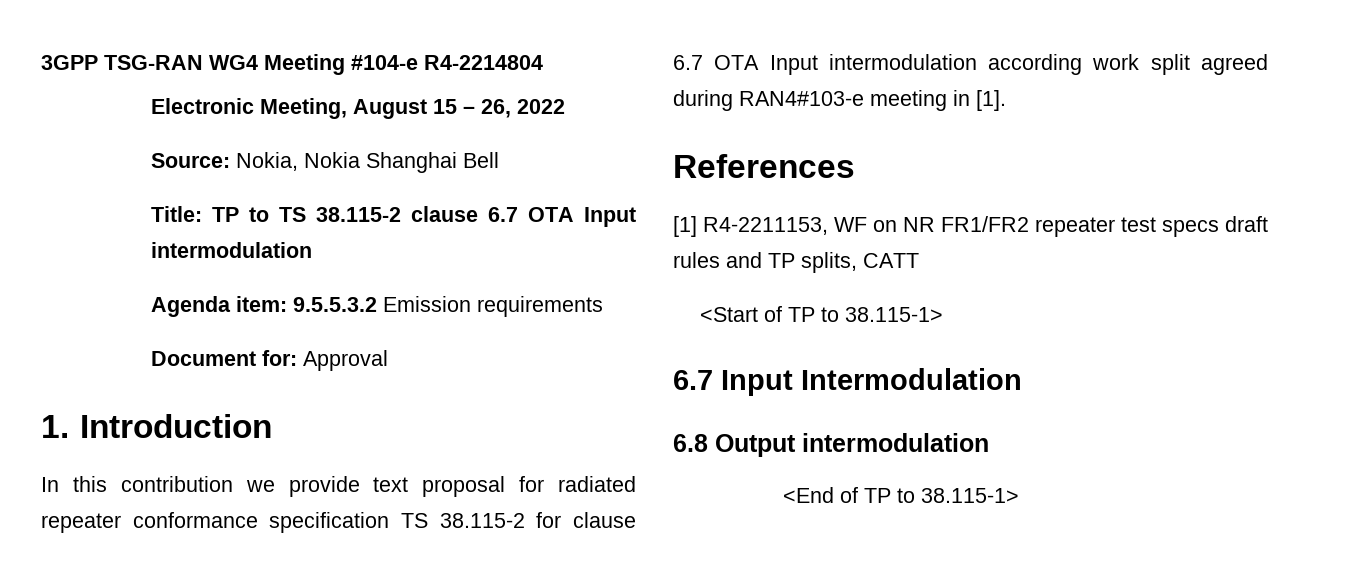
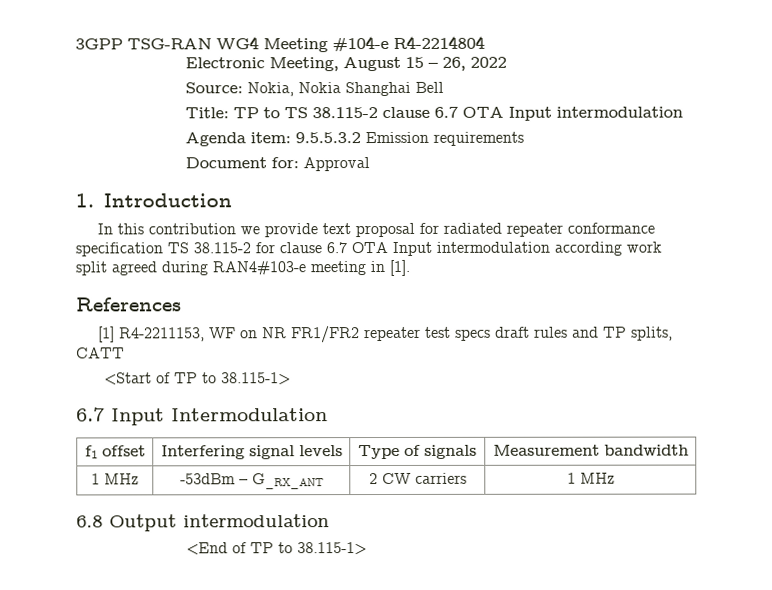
+ f1 offset | Interfering signal levels | Type of signals | Measurement bandwidth
+ 1 MHz | -53dBm – G_RX_ANT | 2 CW carriers | 1 MHz

